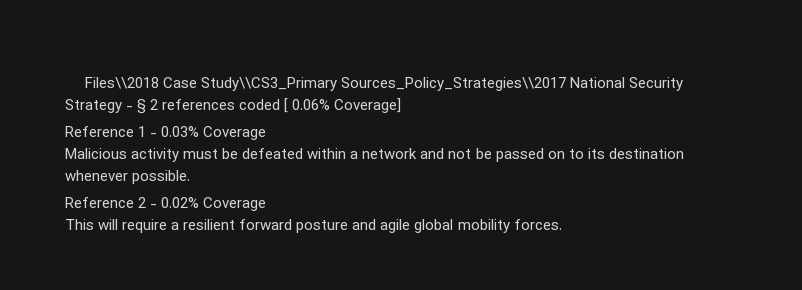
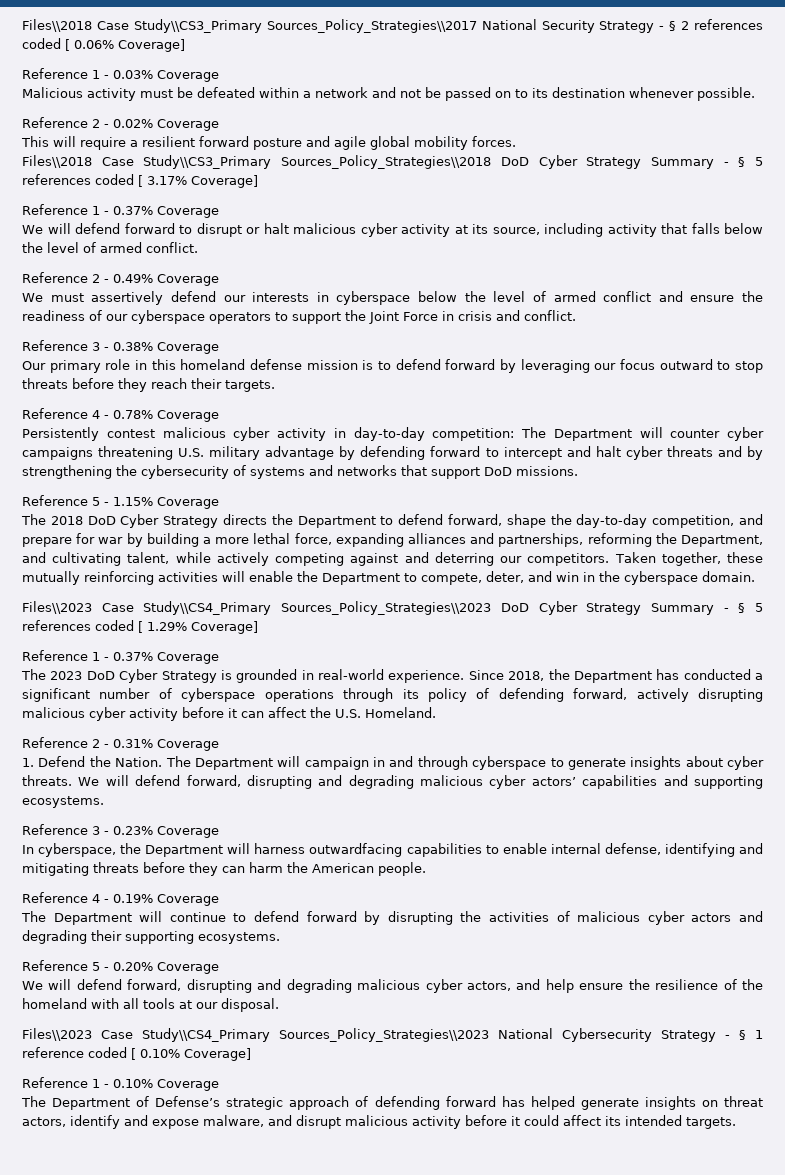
+ Files\\2018 Case Study\\CS3_Primary Sources_Policy_Strategies\\2018 DoD Cyber Strategy Summary - § 5 references coded [ 3.17% Coverage]
+ Reference 1 - 0.37% Coverage
+ We will defend forward to disrupt or halt malicious cyber activity at its source, including activity that falls below the level of armed conflict.
+ Reference 2 - 0.49% Coverage
+ We must assertively defend our interests in cyberspace below the level of armed conflict and ensure the readiness of our cyberspace operators to support the Joint Force in crisis and conflict.
+ Reference 3 - 0.38% Coverage
+ Our primary role in this homeland defense mission is to defend forward by leveraging our focus outward to stop threats before they reach their targets.
+ Reference 4 - 0.78% Coverage
+ Persistently contest malicious cyber activity in day-to-day competition: The Department will counter cyber campaigns threatening U.S. military advantage by defending forward to intercept and halt cyber threats and by strengthening the cybersecurity of systems and networks that support DoD missions.
+ Reference 5 - 1.15% Coverage
+ The 2018 DoD Cyber Strategy directs the Department to defend forward, shape the day-to-day competition, and prepare for war by building a more lethal force, expanding alliances and partnerships, reforming the Department, and cultivating talent, while actively competing against and deterring our competitors. Taken together, these mutually reinforcing activities will enable the Department to compete, deter, and win in the cyberspace domain.
+ Files\\2023 Case Study\\CS4_Primary Sources_Policy_Strategies\\2023 DoD Cyber Strategy Summary - § 5 references coded [ 1.29% Coverage]
+ Reference 1 - 0.37% Coverage
+ The 2023 DoD Cyber Strategy is grounded in real-world experience. Since 2018, the Department has conducted a significant number of cyberspace operations through its policy of defending forward, actively disrupting malicious cyber activity before it can affect the U.S. Homeland.
+ Reference 2 - 0.31% Coverage
+ 1. Defend the Nation. The Department will campaign in and through cyberspace to generate insights about cyber threats. We will defend forward, disrupting and degrading malicious cyber actors’ capabilities and supporting ecosystems.
+ Reference 3 - 0.23% Coverage
+ In cyberspace, the Department will harness outwardfacing capabilities to enable internal defense, identifying and mitigating threats before they can harm the American people.
+ Reference 4 - 0.19% Coverage
+ The Department will continue to defend forward by disrupting the activities of malicious cyber actors and degrading their supporting ecosystems.
+ Reference 5 - 0.20% Coverage
+ We will defend forward, disrupting and degrading malicious cyber actors, and help ensure the resilience of the homeland with all tools at our disposal.
+ Files\\2023 Case Study\\CS4_Primary Sources_Policy_Strategies\\2023 National Cybersecurity Strategy - § 1 reference coded [ 0.10% Coverage]
+ Reference 1 - 0.10% Coverage
+ The Department of Defense’s strategic approach of defending forward has helped generate insights on threat actors, identify and expose malware, and disrupt malicious activity before it could affect its intended targets.

